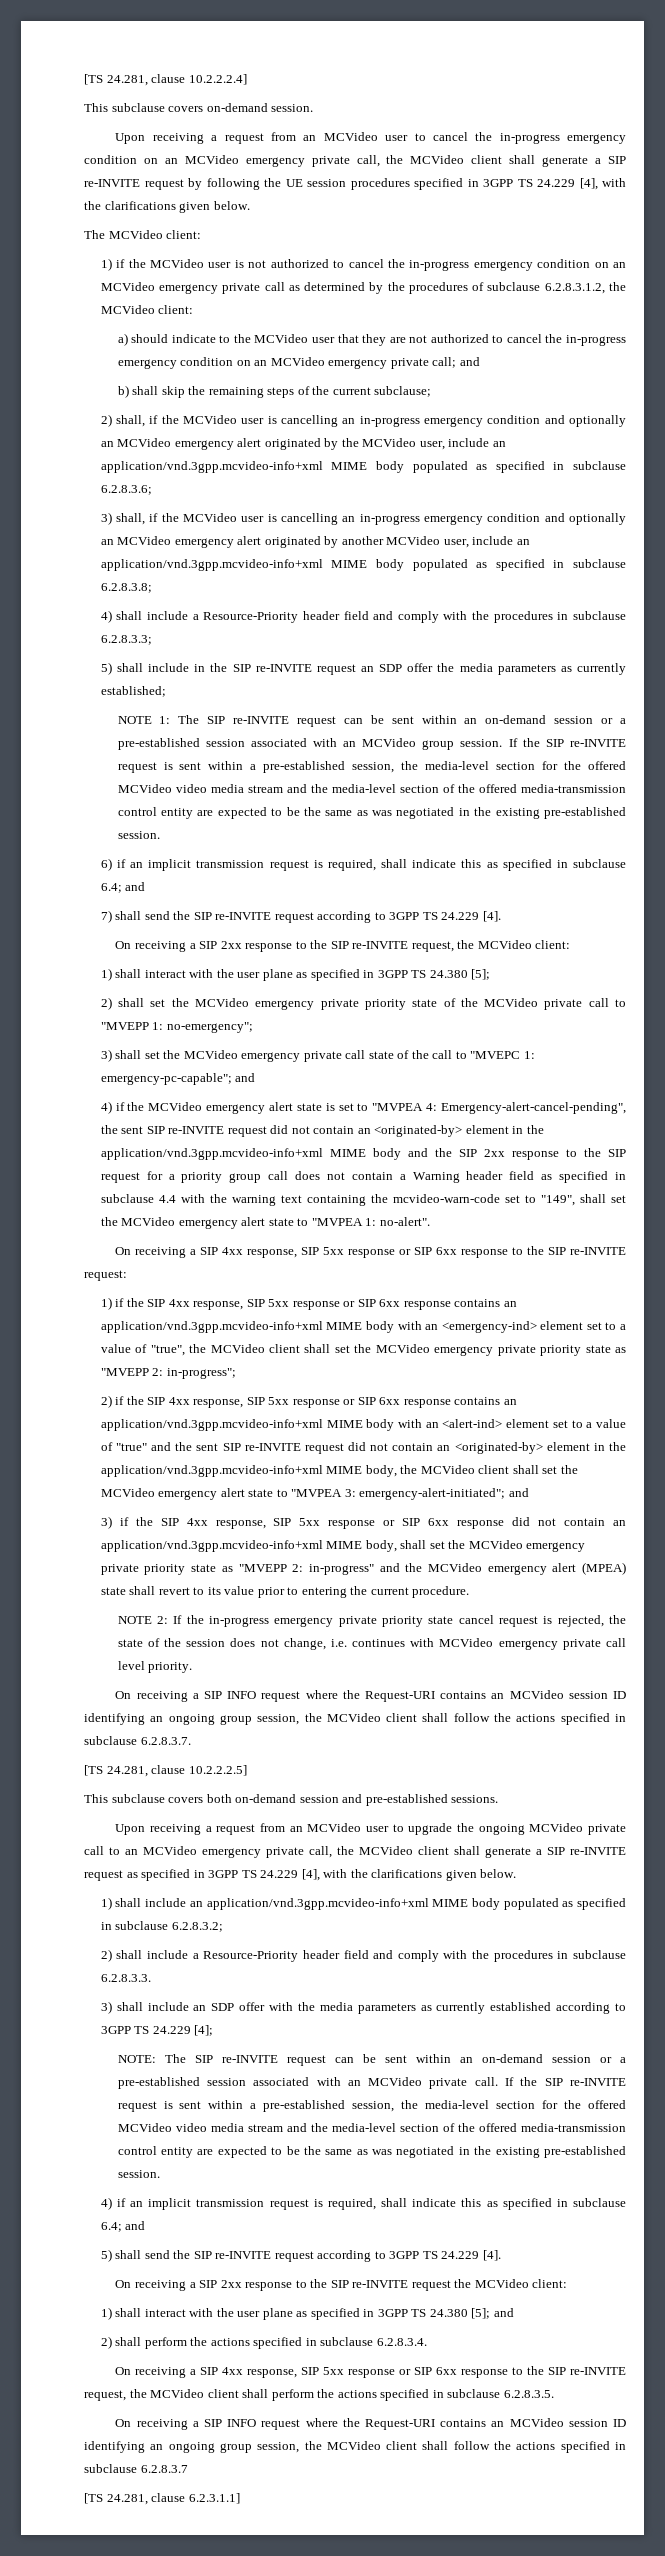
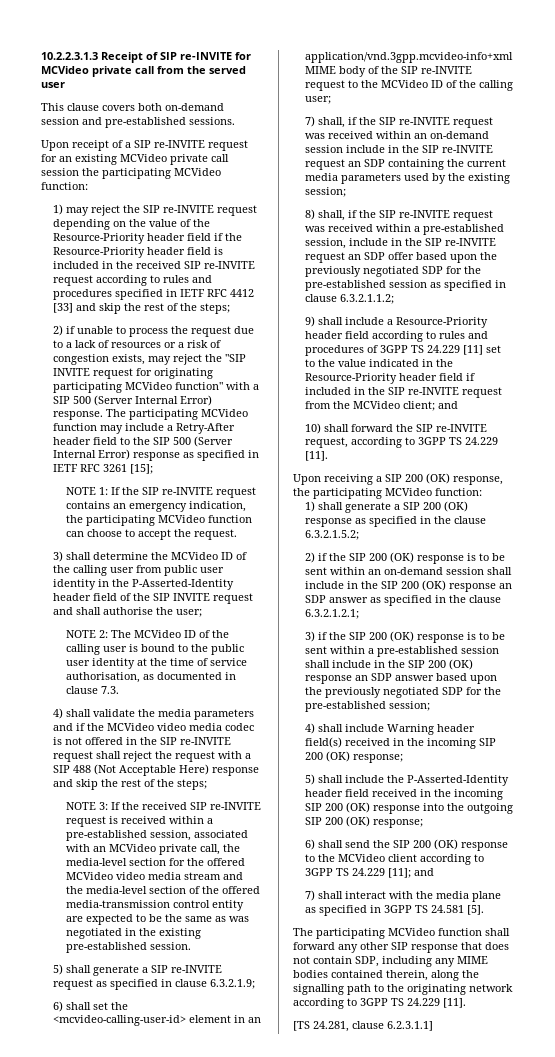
- [TS 24.281, clause 10.2.2.2.4]
- This subclause covers on-demand session.
- Upon receiving a request from an MCVideo user to cancel the in-progress emergency condition on an MCVideo emergency private call, the MCVideo client shall generate a SIP re-INVITE request by following the UE session procedures specified in 3GPP TS 24.229 [4], with the clarifications given below.
- The MCVideo client:
- 1) if the MCVideo user is not authorized to cancel the in-progress emergency condition on an MCVideo emergency private call as determined by the procedures of subclause 6.2.8.3.1.2, the MCVideo client:
- a) should indicate to the MCVideo user that they are not authorized to cancel the in-progress emergency condition on an MCVideo emergency private call; and
- b) shall skip the remaining steps of the current subclause;
- 2) shall, if the MCVideo user is cancelling an in-progress emergency condition and optionally an MCVideo emergency alert originated by the MCVideo user, include an application/vnd.3gpp.mcvideo-info+xml MIME body populated as specified in subclause 6.2.8.3.6;
- 3) shall, if the MCVideo user is cancelling an in-progress emergency condition and optionally an MCVideo emergency alert originated by another MCVideo user, include an application/vnd.3gpp.mcvideo-info+xml MIME body populated as specified in subclause 6.2.8.3.8;
- 4) shall include a Resource-Priority header field and comply with the procedures in subclause 6.2.8.3.3;
- 5) shall include in the SIP re-INVITE request an SDP offer the media parameters as currently established;
- NOTE 1: The SIP re-INVITE request can be sent within an on-demand session or a pre-established session associated with an MCVideo group session. If the SIP re-INVITE request is sent within a pre-established session, the media-level section for the offered MCVideo video media stream and the media-level section of the offered media-transmission control entity are expected to be the same as was negotiated in the existing pre-established session.
+ 10.2.2.3.1.3 Receipt of SIP re-INVITE for MCVideo private call from the served user
+ This clause covers both on-demand session and pre-established sessions.
+ Upon receipt of a SIP re-INVITE request for an existing MCVideo private call session the participating MCVideo function:
+ 1) may reject the SIP re-INVITE request depending on the value of the Resource-Priority header field if the Resource-Priority header field is included in the received SIP re-INVITE request according to rules and procedures specified in IETF RFC 4412 [33] and skip the rest of the steps;
+ 2) if unable to process the request due to a lack of resources or a risk of congestion exists, may reject the "SIP INVITE request for originating participating MCVideo function" with a SIP 500 (Server Internal Error) response. The participating MCVideo function may include a Retry-After header field to the SIP 500 (Server Internal Error) response as specified in IETF RFC 3261 [15];
+ NOTE 1: If the SIP re-INVITE request contains an emergency indication, the participating MCVideo function can choose to accept the request.
+ 3) shall determine the MCVideo ID of the calling user from public user identity in the P-Asserted-Identity header field of the SIP INVITE request and shall authorise the user;
+ NOTE 2: The MCVideo ID of the calling user is bound to the public user identity at the time of service authorisation, as documented in clause 7.3.
+ 4) shall validate the media parameters and if the MCVideo video media codec is not offered in the SIP re-INVITE request shall reject the request with a SIP 488 (Not Acceptable Here) response and skip the rest of the steps;
+ NOTE 3: If the received SIP re-INVITE request is received within a pre-established session, associated with an MCVideo private call, the media-level section for the offered MCVideo video media stream and the media-level section of the offered media-transmission control entity are expected to be the same as was negotiated in the existing pre-established session.
- 6) if an implicit transmission request is required, shall indicate this as specified in subclause 6.4; and
- 7) shall send the SIP re-INVITE request according to 3GPP TS 24.229 [4].
- On receiving a SIP 2xx response to the SIP re-INVITE request, the MCVideo client:
- 1) shall interact with the user plane as specified in 3GPP TS 24.380 [5];
- 2) shall set the MCVideo emergency private priority state of the MCVideo private call to "MVEPP 1: no-emergency";
- 3) shall set the MCVideo emergency private call state of the call to "MVEPC 1: emergency-pc-capable"; and
- 4) if the MCVideo emergency alert state is set to "MVPEA 4: Emergency-alert-cancel-pending", the sent SIP re-INVITE request did not contain an <originated-by> element in the application/vnd.3gpp.mcvideo-info+xml MIME body and the SIP 2xx response to the SIP request for a priority group call does not contain a Warning header field as specified in subclause 4.4 with the warning text containing the mcvideo-warn-code set to "149", shall set the MCVideo emergency alert state to "MVPEA 1: no-alert".
- On receiving a SIP 4xx response, SIP 5xx response or SIP 6xx response to the SIP re-INVITE request:
- 1) if the SIP 4xx response, SIP 5xx response or SIP 6xx response contains an application/vnd.3gpp.mcvideo-info+xml MIME body with an <emergency-ind> element set to a value of "true", the MCVideo client shall set the MCVideo emergency private priority state as "MVEPP 2: in-progress";
- 2) if the SIP 4xx response, SIP 5xx response or SIP 6xx response contains an application/vnd.3gpp.mcvideo-info+xml MIME body with an <alert-ind> element set to a value of "true" and the sent SIP re-INVITE request did not contain an <originated-by> element in the application/vnd.3gpp.mcvideo-info+xml MIME body, the MCVideo client shall set the MCVideo emergency alert state to "MVPEA 3: emergency-alert-initiated"; and
- 3) if the SIP 4xx response, SIP 5xx response or SIP 6xx response did not contain an application/vnd.3gpp.mcvideo-info+xml MIME body, shall set the MCVideo emergency private priority state as "MVEPP 2: in-progress" and the MCVideo emergency alert (MPEA) state shall revert to its value prior to entering the current procedure.
- NOTE 2: If the in-progress emergency private priority state cancel request is rejected, the state of the session does not change, i.e. continues with MCVideo emergency private call level priority.
- On receiving a SIP INFO request where the Request-URI contains an MCVideo session ID identifying an ongoing group session, the MCVideo client shall follow the actions specified in subclause 6.2.8.3.7.
- [TS 24.281, clause 10.2.2.2.5]
- This subclause covers both on-demand session and pre-established sessions.
- Upon receiving a request from an MCVideo user to upgrade the ongoing MCVideo private call to an MCVideo emergency private call, the MCVideo client shall generate a SIP re-INVITE request as specified in 3GPP TS 24.229 [4], with the clarifications given below.
- 1) shall include an application/vnd.3gpp.mcvideo-info+xml MIME body populated as specified in subclause 6.2.8.3.2;
- 2) shall include a Resource-Priority header field and comply with the procedures in subclause 6.2.8.3.3.
- 3) shall include an SDP offer with the media parameters as currently established according to 3GPP TS 24.229 [4];
- NOTE: The SIP re-INVITE request can be sent within an on-demand session or a pre-established session associated with an MCVideo private call. If the SIP re-INVITE request is sent within a pre-established session, the media-level section for the offered MCVideo video media stream and the media-level section of the offered media-transmission control entity are expected to be the same as was negotiated in the existing pre-established session.
- 4) if an implicit transmission request is required, shall indicate this as specified in subclause 6.4; and
- 5) shall send the SIP re-INVITE request according to 3GPP TS 24.229 [4].
- On receiving a SIP 2xx response to the SIP re-INVITE request the MCVideo client:
- 1) shall interact with the user plane as specified in 3GPP TS 24.380 [5]; and
- 2) shall perform the actions specified in subclause 6.2.8.3.4.
- On receiving a SIP 4xx response, SIP 5xx response or SIP 6xx response to the SIP re-INVITE request, the MCVideo client shall perform the actions specified in subclause 6.2.8.3.5.
- On receiving a SIP INFO request where the Request-URI contains an MCVideo session ID identifying an ongoing group session, the MCVideo client shall follow the actions specified in subclause 6.2.8.3.7
+ 5) shall generate a SIP re-INVITE request as specified in clause 6.3.2.1.9;
+ 6) shall set the <mcvideo-calling-user-id> element in an application/vnd.3gpp.mcvideo-info+xml MIME body of the SIP re-INVITE request to the MCVideo ID of the calling user;
+ 7) shall, if the SIP re-INVITE request was received within an on-demand session include in the SIP re-INVITE request an SDP containing the current media parameters used by the existing session;
+ 8) shall, if the SIP re-INVITE request was received within a pre-established session, include in the SIP re-INVITE request an SDP offer based upon the previously negotiated SDP for the pre-established session as specified in clause 6.3.2.1.1.2;
+ 9) shall include a Resource-Priority header field according to rules and procedures of 3GPP TS 24.229 [11] set to the value indicated in the Resource-Priority header field if included in the SIP re-INVITE request from the MCVideo client; and
+ 10) shall forward the SIP re-INVITE request, according to 3GPP TS 24.229 [11].
+ Upon receiving a SIP 200 (OK) response, the participating MCVideo function:
+ 1) shall generate a SIP 200 (OK) response as specified in the clause 6.3.2.1.5.2;
+ 2) if the SIP 200 (OK) response is to be sent within an on-demand session shall include in the SIP 200 (OK) response an SDP answer as specified in the clause 6.3.2.1.2.1;
+ 3) if the SIP 200 (OK) response is to be sent within a pre-established session shall include in the SIP 200 (OK) response an SDP answer based upon the previously negotiated SDP for the pre-established session;
+ 4) shall include Warning header field(s) received in the incoming SIP 200 (OK) response;
+ 5) shall include the P-Asserted-Identity header field received in the incoming SIP 200 (OK) response into the outgoing SIP 200 (OK) response;
+ 6) shall send the SIP 200 (OK) response to the MCVideo client according to 3GPP TS 24.229 [11]; and
+ 7) shall interact with the media plane as specified in 3GPP TS 24.581 [5].
+ The participating MCVideo function shall forward any other SIP response that does not contain SDP, including any MIME bodies contained therein, along the signalling path to the originating network according to 3GPP TS 24.229 [11].

